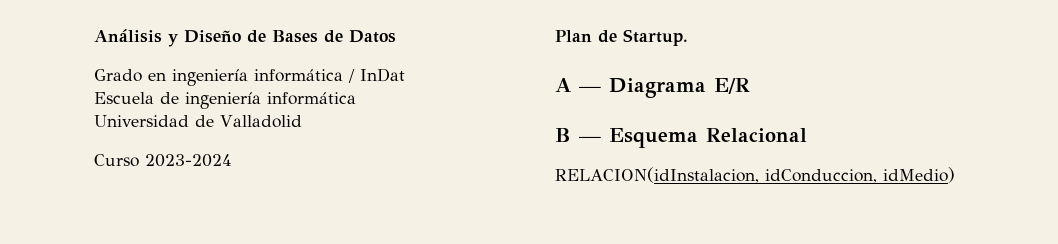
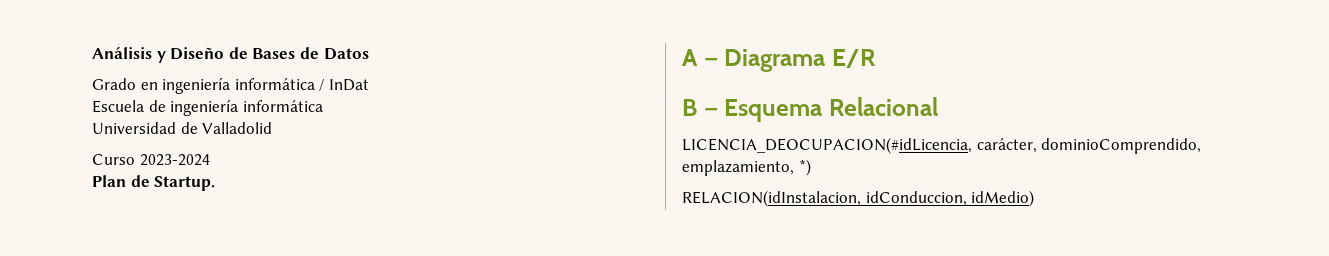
+ LICENCIA_DEOCUPACION(#idLicencia, carácter, dominioComprendido, emplazamiento, *)

